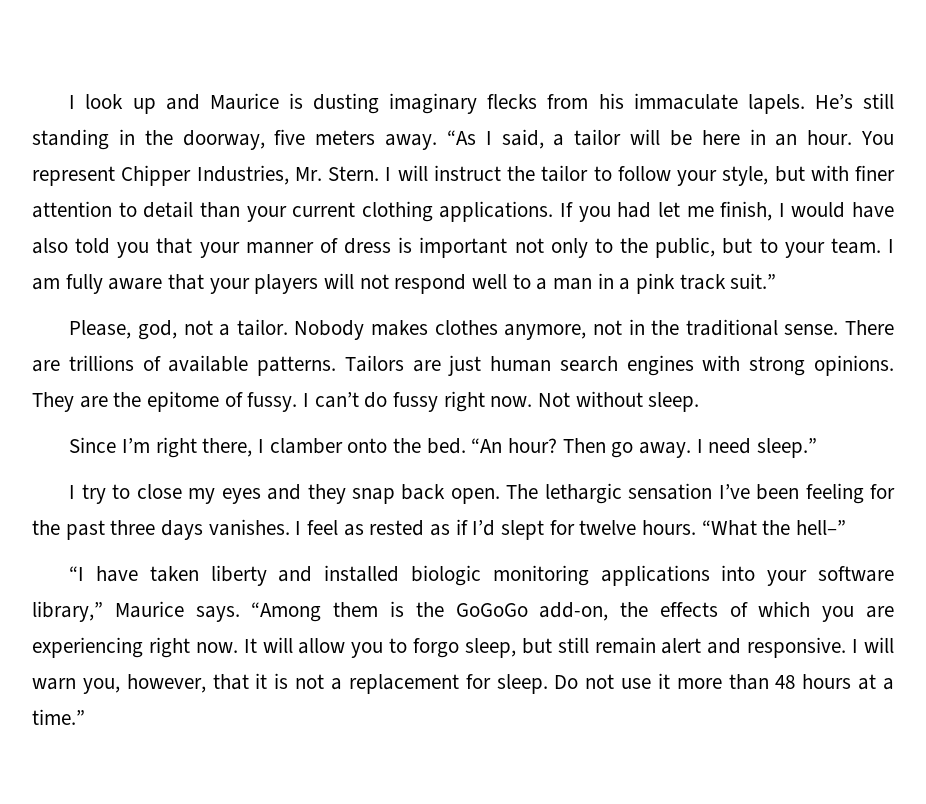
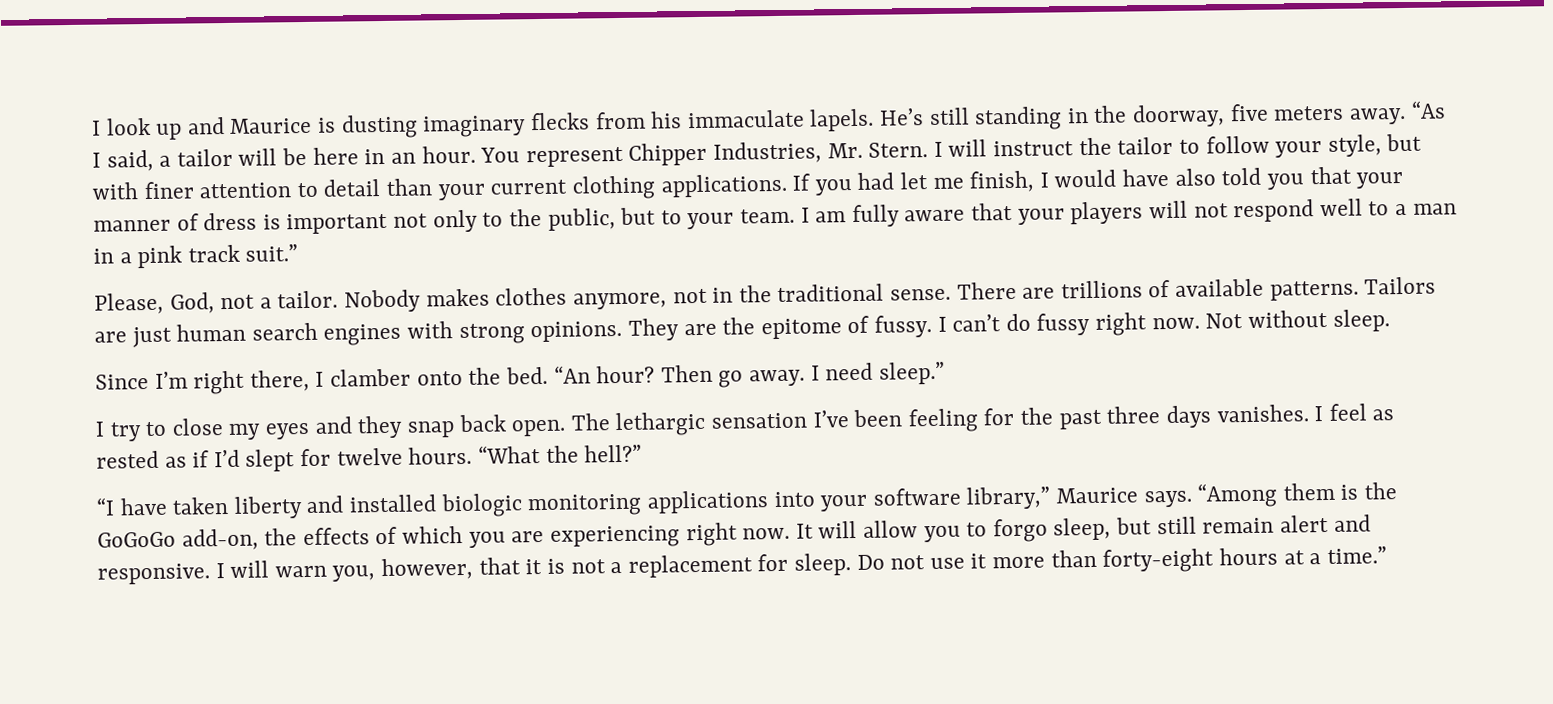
- Please, god, not a tailor.
+ Please, God, not a tailor.
- “What the hell–”
+ “What the hell?”
- Do not use it more than 48 hours at a time.”
+ Do not use it more than forty-eight hours at a time.”

